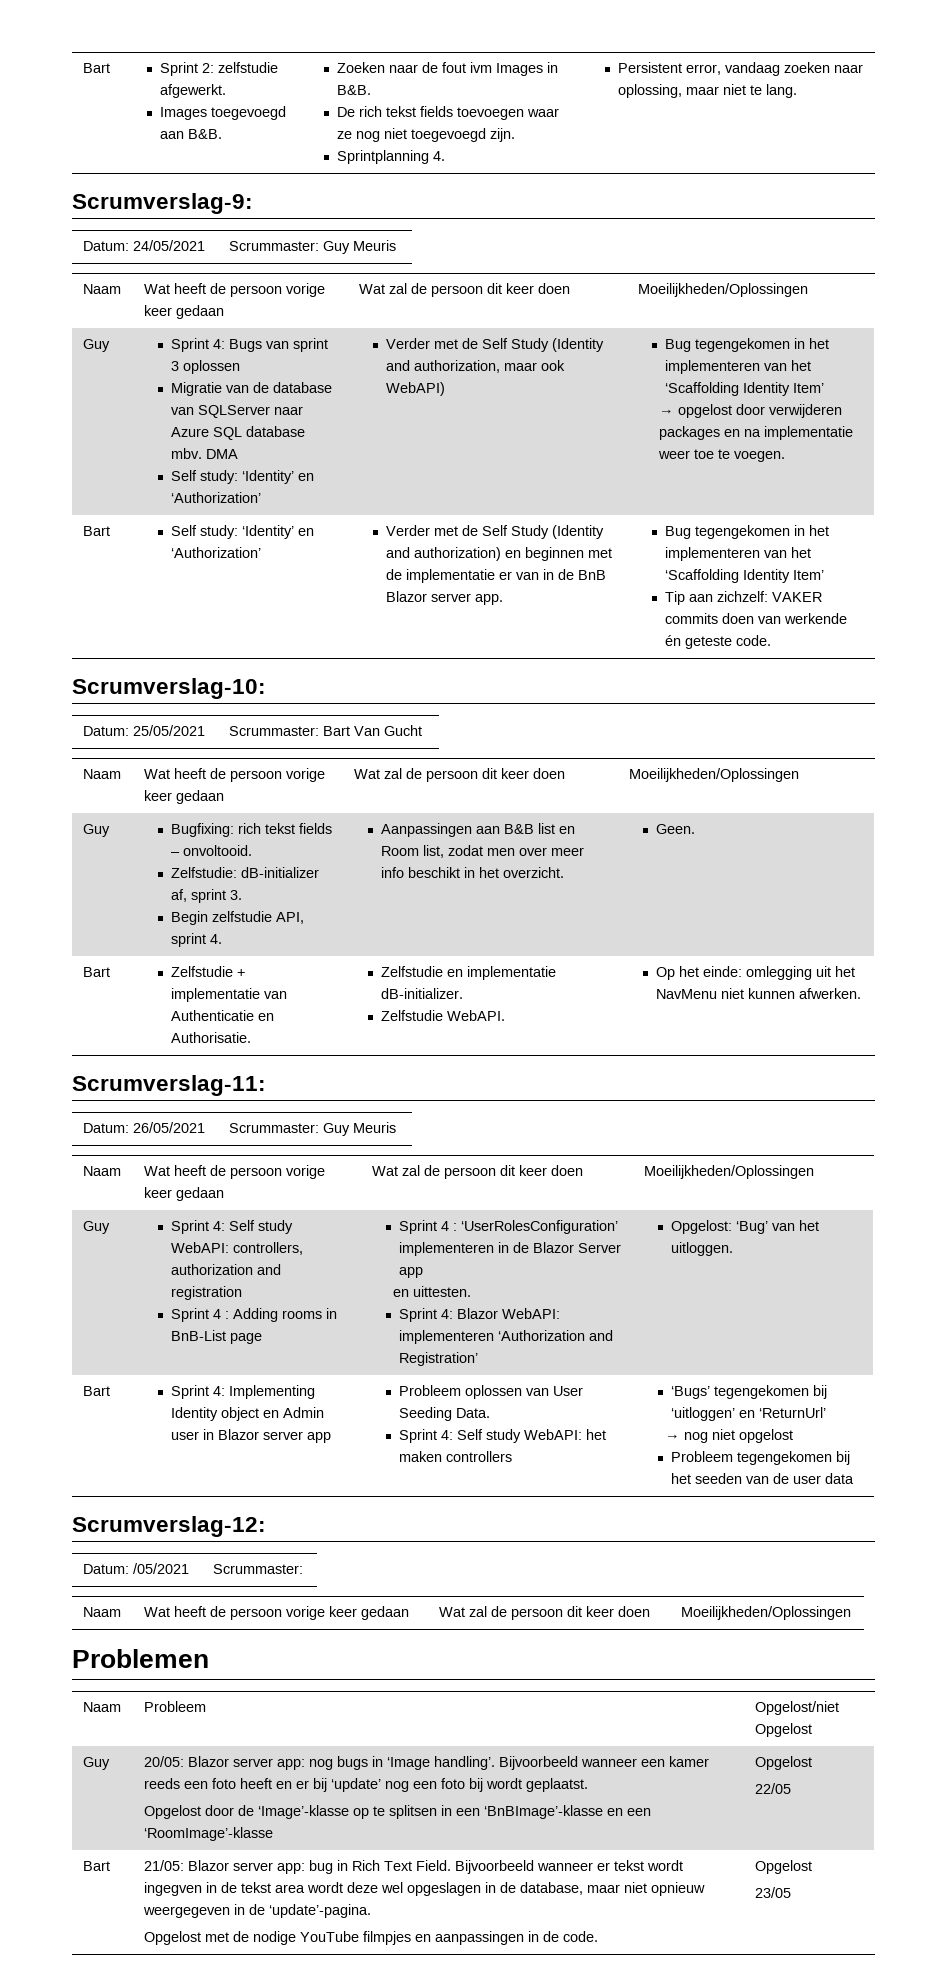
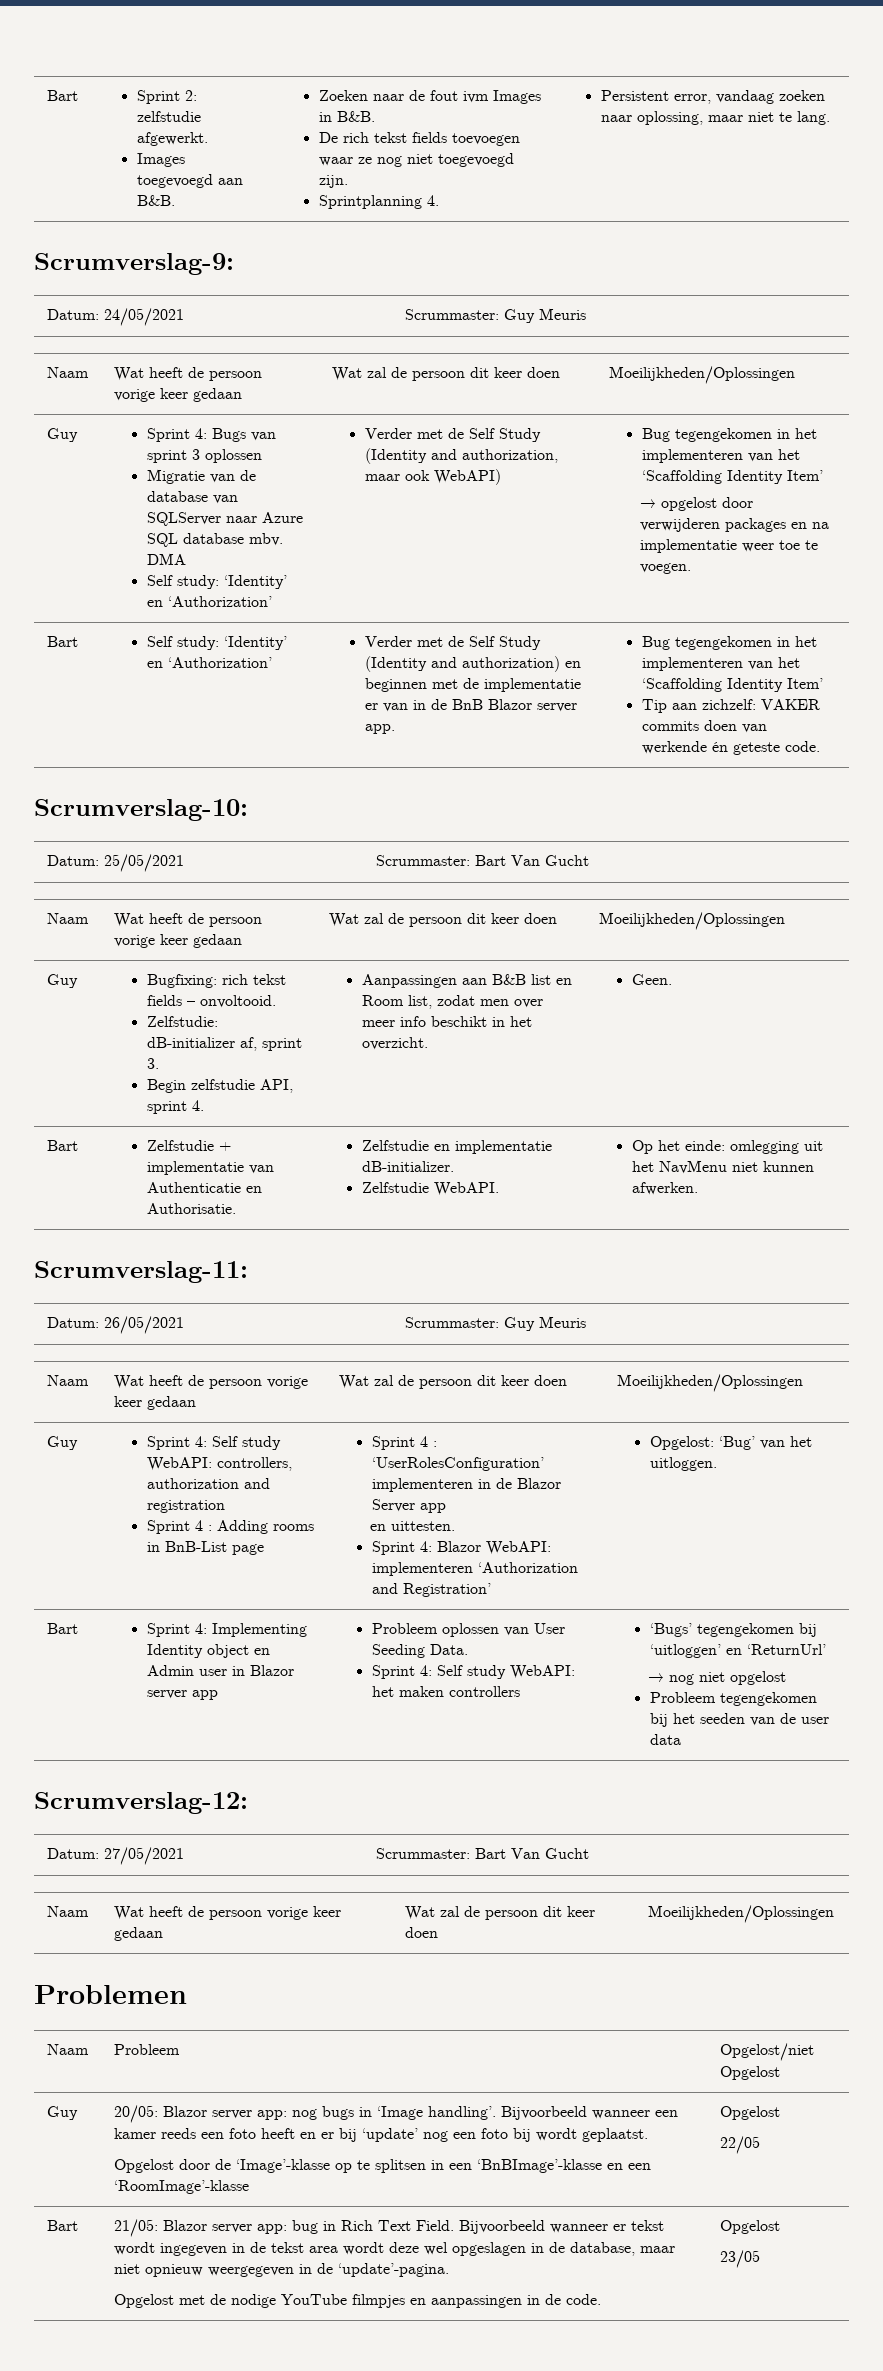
- Datum: /05/2021 | Scrummaster:
+ Datum: 27/05/2021 | Scrummaster: Bart Van Gucht
- Bijvoorbeeld wanneer er tekst wordt ingegven in de tekst area wordt deze wel opgeslagen in de database, maar niet opnieuw weergegeven in de ‘update’-pagina.
+ Bijvoorbeeld wanneer er tekst wordt ingegeven in de tekst area wordt deze wel opgeslagen in de database, maar niet opnieuw weergegeven in de ‘update’-pagina.

